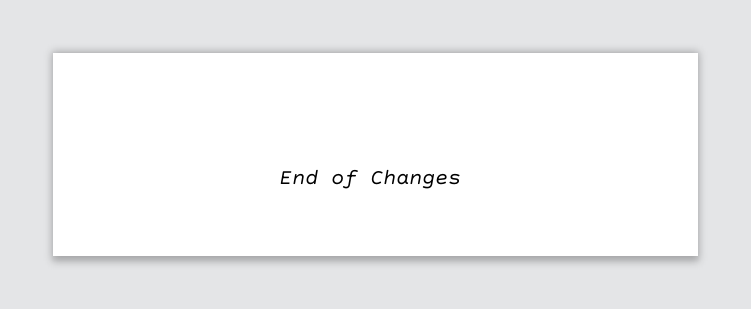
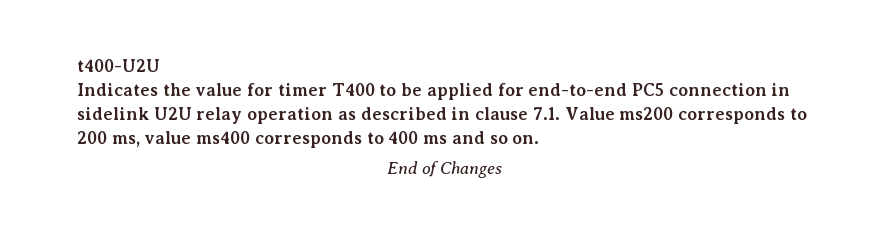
+ t400-U2U
+ Indicates the value for timer T400 to be applied for end-to-end PC5 connection in sidelink U2U relay operation as described in clause 7.1. Value ms200 corresponds to 200 ms, value ms400 corresponds to 400 ms and so on.

